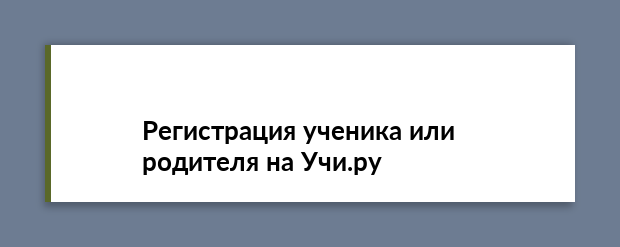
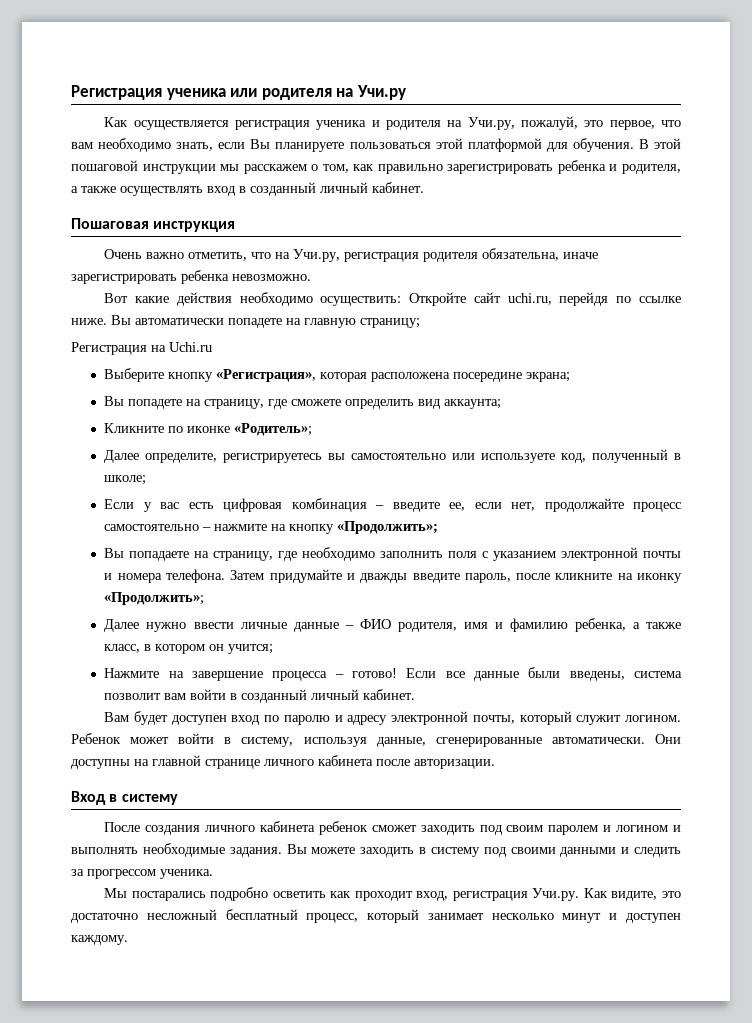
+ Как осуществляется регистрация ученика и родителя на Учи.ру, пожалуй, это первое, что вам необходимо знать, если Вы планируете пользоваться этой платформой для обучения. В этой пошаговой инструкции мы расскажем о том, как правильно зарегистрировать ребенка и родителя, а также осуществлять вход в созданный личный кабинет.
+ Пошаговая инструкция
+ Очень важно отметить, что на Учи.ру, регистрация родителя обязательна, иначе зарегистрировать ребенка невозможно.
+ Вот какие действия необходимо осуществить: Откройте сайт uchi.ru, перейдя по ссылке ниже. Вы автоматически попадете на главную страницу;
+ Регистрация на Uchi.ru
+ Выберите кнопку «Регистрация», которая расположена посередине экрана;
+ Вы попадете на страницу, где сможете определить вид аккаунта;
+ Кликните по иконке «Родитель»;
+ Далее определите, регистрируетесь вы самостоятельно или используете код, полученный в школе;
+ Если у вас есть цифровая комбинация – введите ее, если нет, продолжайте процесс самостоятельно – нажмите на кнопку «Продолжить»;
+ Вы попадаете на страницу, где необходимо заполнить поля с указанием электронной почты и номера телефона. Затем придумайте и дважды введите пароль, после кликните на иконку «Продолжить»;
+ Далее нужно ввести личные данные – ФИО родителя, имя и фамилию ребенка, а также класс, в котором он учится;
+ Нажмите на завершение процесса – готово! Если все данные были введены, система позволит вам войти в созданный личный кабинет.
+ Вам будет доступен вход по паролю и адресу электронной почты, который служит логином. Ребенок может войти в систему, используя данные, сгенерированные автоматически. Они доступны на главной странице личного кабинета после авторизации.
+ Вход в систему
+ После создания личного кабинета ребенок сможет заходить под своим паролем и логином и выполнять необходимые задания. Вы можете заходить в систему под своими данными и следить за прогрессом ученика.
+ Мы постарались подробно осветить как проходит вход, регистрация Учи.ру. Как видите, это достаточно несложный бесплатный процесс, который занимает несколько минут и доступен каждому.

